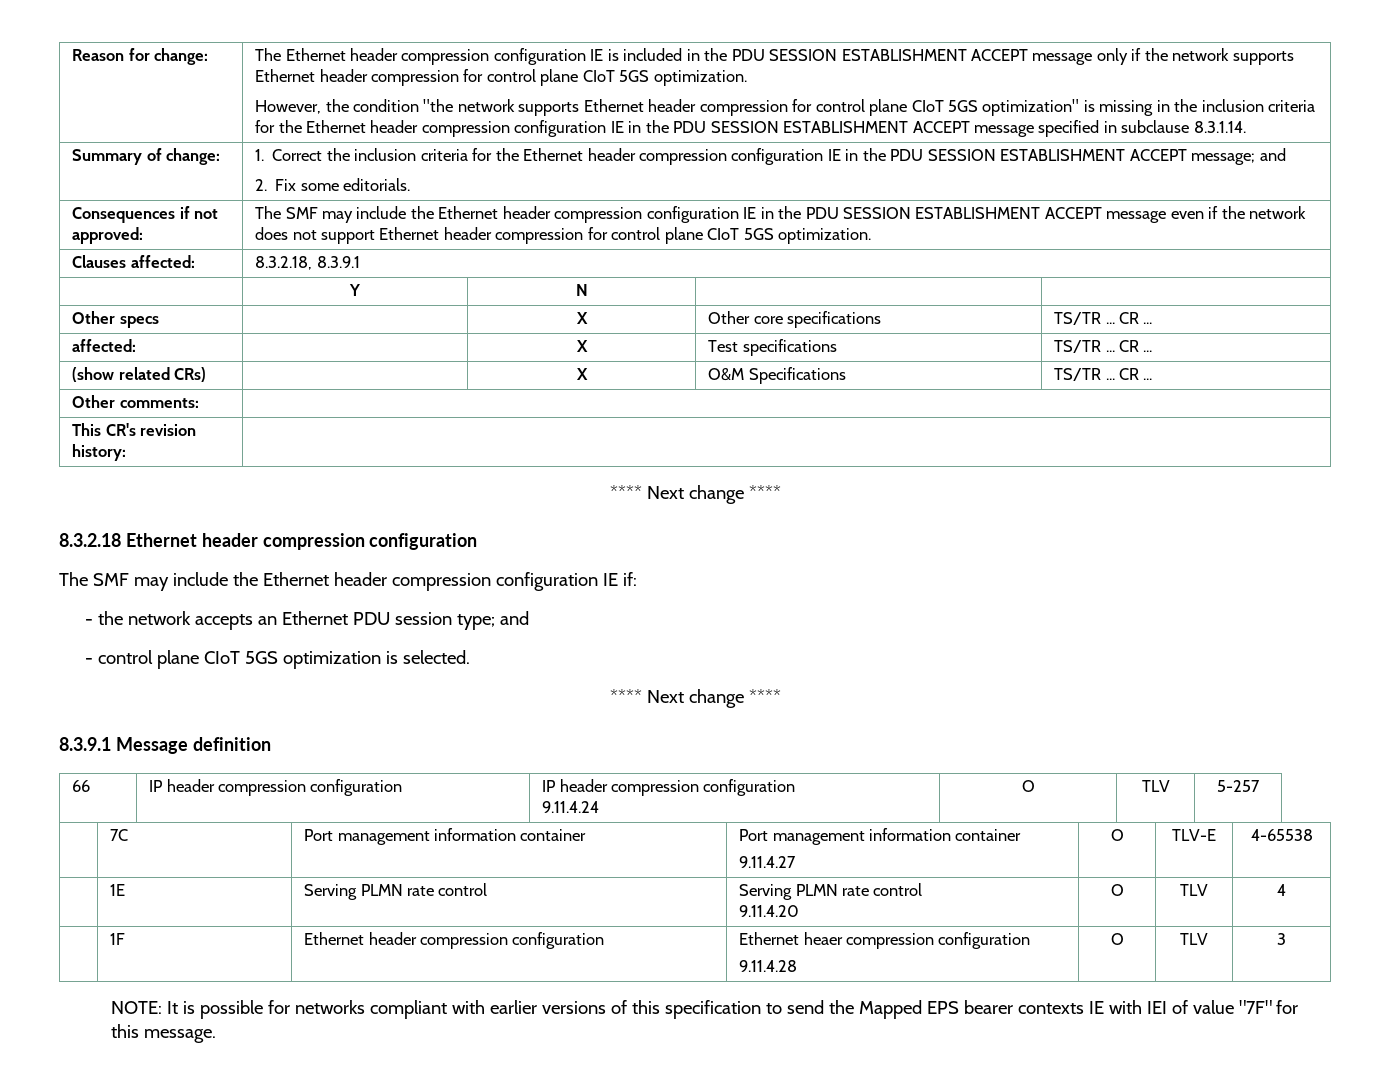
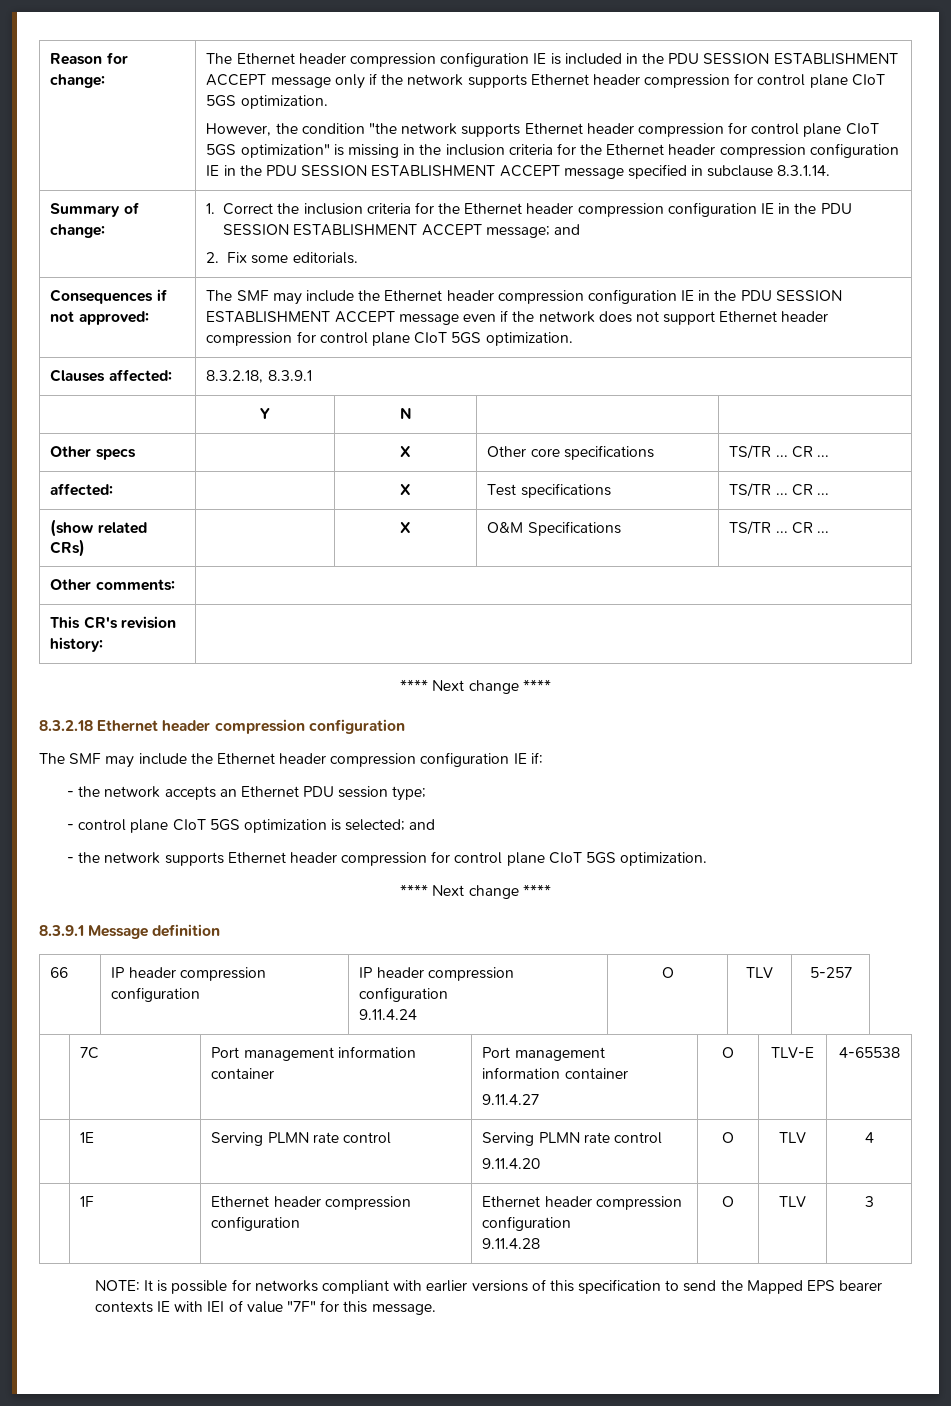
- - the network accepts an Ethernet PDU session type; and
+ - the network accepts an Ethernet PDU session type;
- - control plane CIoT 5GS optimization is selected.
+ - control plane CIoT 5GS optimization is selected; and
+ - the network supports Ethernet header compression for control plane CIoT 5GS optimization.
- | 1F | Ethernet header compression configuration | Ethernet heaer compression configuration
+ | 1F | Ethernet header compression configuration | Ethernet header compression configuration

